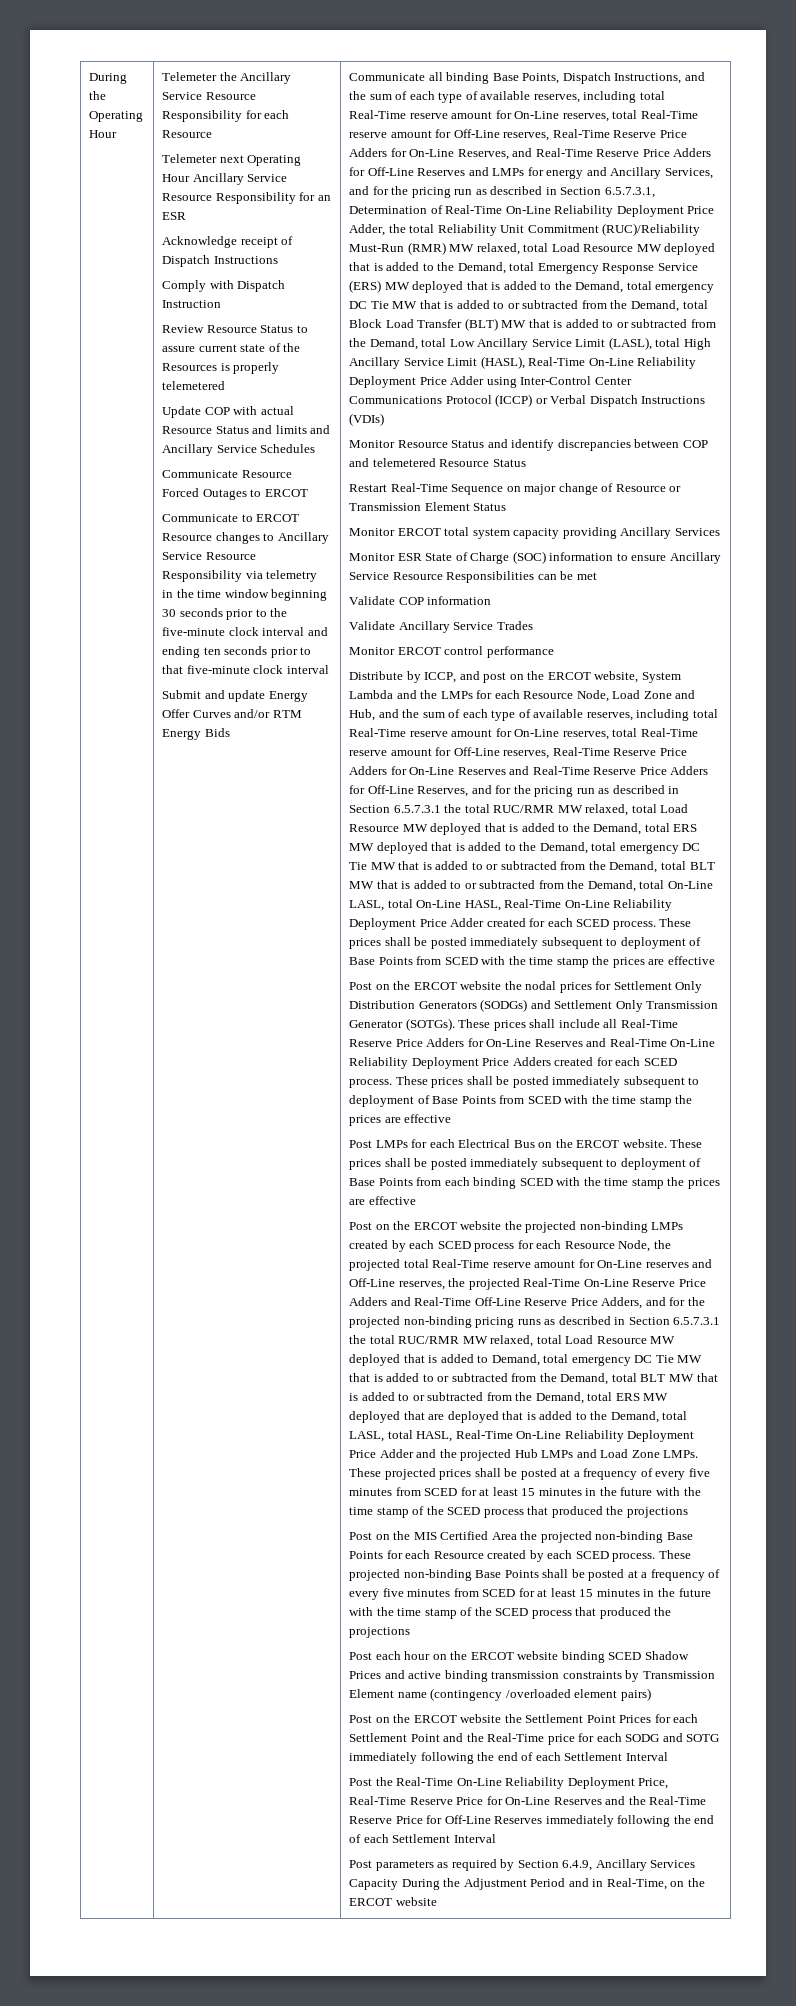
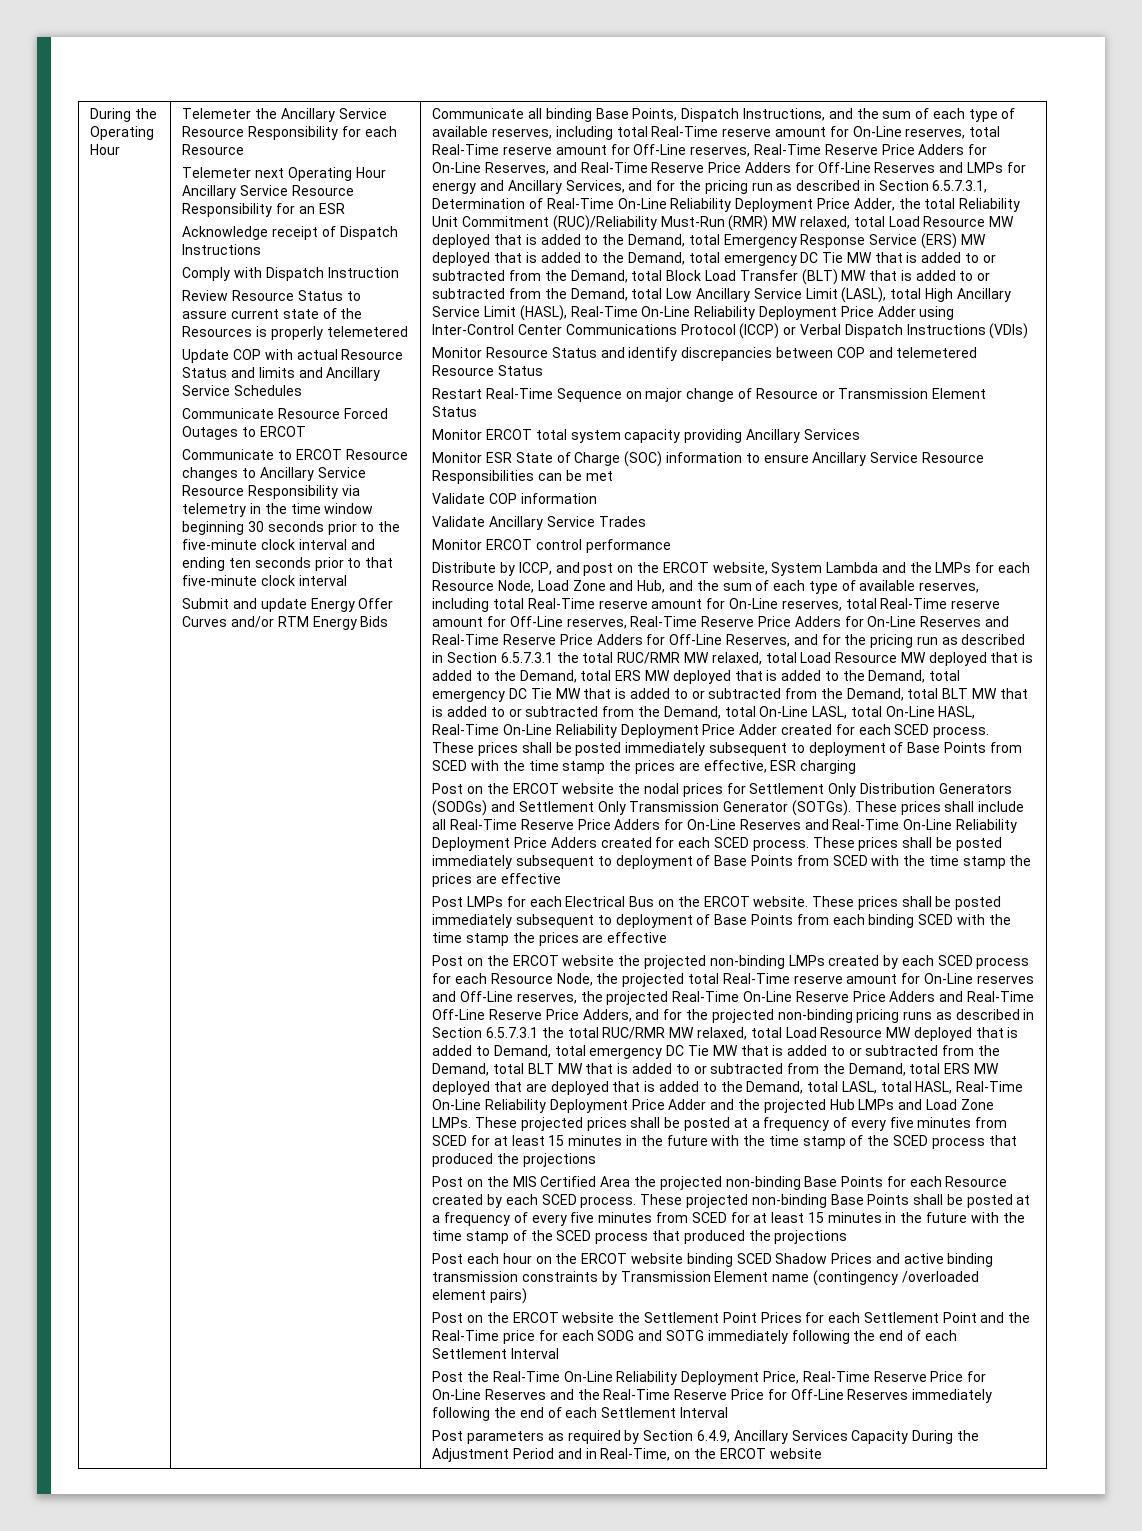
- Distribute by ICCP, and post on the ERCOT website, System Lambda and the LMPs for each Resource Node, Load Zone and Hub, and the sum of each type of available reserves, including total Real-Time reserve amount for On-Line reserves, total Real-Time reserve amount for Off-Line reserves, Real-Time Reserve Price Adders for On-Line Reserves and Real-Time Reserve Price Adders for Off-Line Reserves, and for the pricing run as described in Section 6.5.7.3.1 the total RUC/RMR MW relaxed, total Load Resource MW deployed that is added to the Demand, total ERS MW deployed that is added to the Demand, total emergency DC Tie MW that is added to or subtracted from the Demand, total BLT MW that is added to or subtracted from the Demand, total On-Line LASL, total On-Line HASL, Real-Time On-Line Reliability Deployment Price Adder created for each SCED process. These prices shall be posted immediately subsequent to deployment of Base Points from SCED with the time stamp the prices are effective
+ Distribute by ICCP, and post on the ERCOT website, System Lambda and the LMPs for each Resource Node, Load Zone and Hub, and the sum of each type of available reserves, including total Real-Time reserve amount for On-Line reserves, total Real-Time reserve amount for Off-Line reserves, Real-Time Reserve Price Adders for On-Line Reserves and Real-Time Reserve Price Adders for Off-Line Reserves, and for the pricing run as described in Section 6.5.7.3.1 the total RUC/RMR MW relaxed, total Load Resource MW deployed that is added to the Demand, total ERS MW deployed that is added to the Demand, total emergency DC Tie MW that is added to or subtracted from the Demand, total BLT MW that is added to or subtracted from the Demand, total On-Line LASL, total On-Line HASL, Real-Time On-Line Reliability Deployment Price Adder created for each SCED process. These prices shall be posted immediately subsequent to deployment of Base Points from SCED with the time stamp the prices are effective, ESR charging

